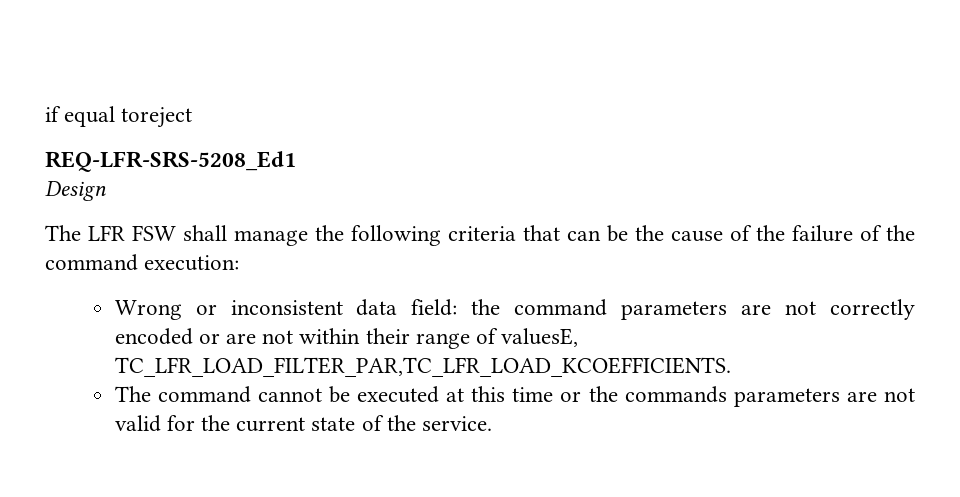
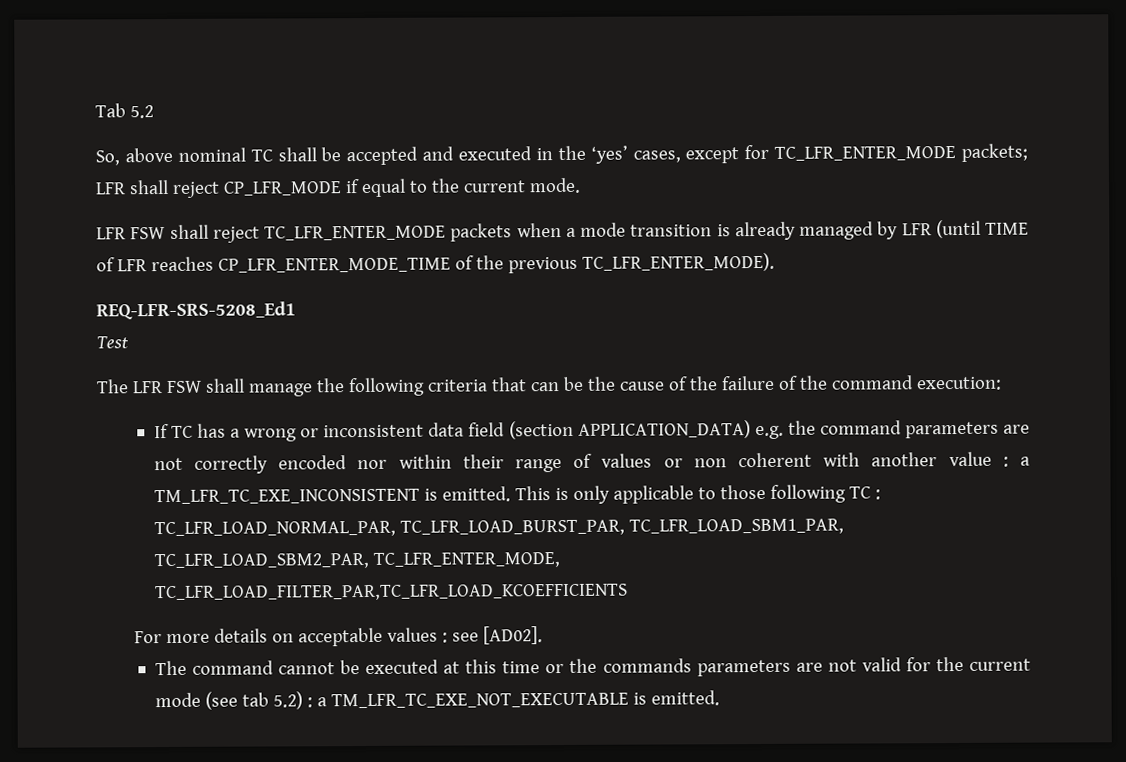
- if equal toreject
+ Tab 5.2
+ So, above nominal TC shall be accepted and executed in the ‘yes’ cases, except for TC_LFR_ENTER_MODE packets; LFR shall reject CP_LFR_MODE if equal to the current mode.
+ LFR FSW shall reject TC_LFR_ENTER_MODE packets when a mode transition is already managed by LFR (until TIME of LFR reaches CP_LFR_ENTER_MODE_TIME of the previous TC_LFR_ENTER_MODE).
- Design
+ Test
- Wrong or inconsistent data field: the command parameters are not correctly encoded or are not within their range of valuesE, TC_LFR_LOAD_FILTER_PAR,TC_LFR_LOAD_KCOEFFICIENTS.
+ If TC has a wrong or inconsistent data field (section APPLICATION_DATA) e.g. the command parameters are not correctly encoded nor within their range of values or non coherent with another value : a TM_LFR_TC_EXE_INCONSISTENT is emitted. This is only applicable to those following TC : TC_LFR_LOAD_NORMAL_PAR, TC_LFR_LOAD_BURST_PAR, TC_LFR_LOAD_SBM1_PAR, TC_LFR_LOAD_SBM2_PAR, TC_LFR_ENTER_MODE, TC_LFR_LOAD_FILTER_PAR,TC_LFR_LOAD_KCOEFFICIENTS
+ For more details on acceptable values : see [AD02].
- The command cannot be executed at this time or the commands parameters are not valid for the current state of the service.
+ The command cannot be executed at this time or the commands parameters are not valid for the current mode (see tab 5.2) : a TM_LFR_TC_EXE_NOT_EXECUTABLE is emitted.

